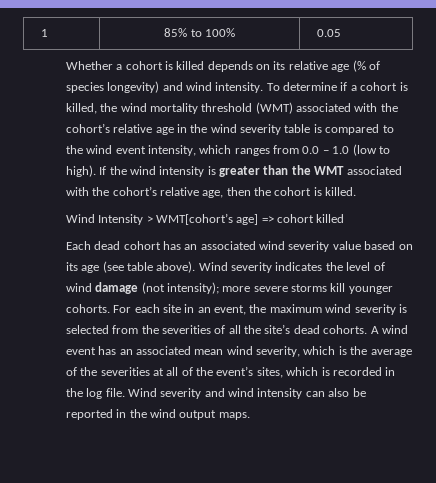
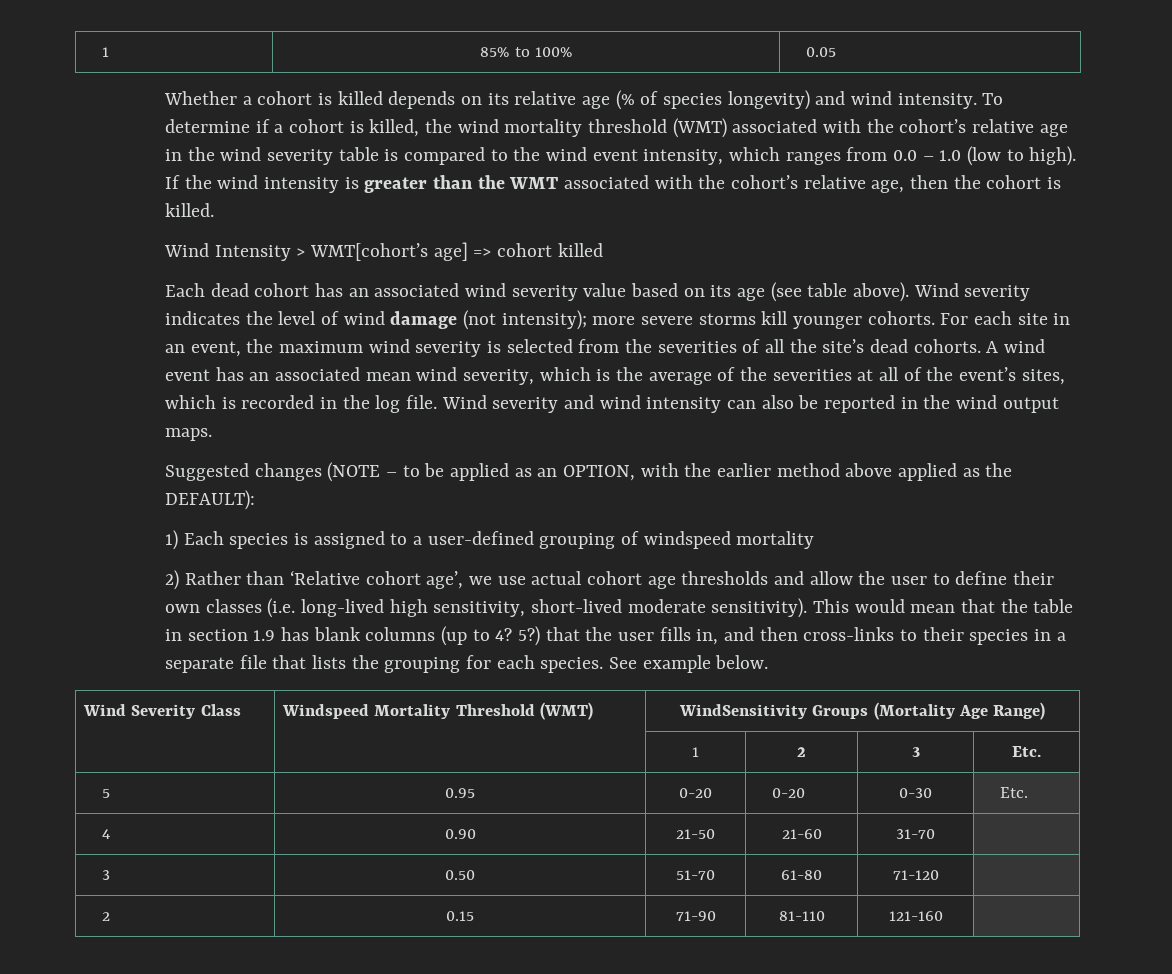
+ Suggested changes (NOTE – to be applied as an OPTION, with the earlier method above applied as the DEFAULT):
+ 1) Each species is assigned to a user-defined grouping of windspeed mortality
+ 2) Rather than ‘Relative cohort age’, we use actual cohort age thresholds and allow the user to define their own classes (i.e. long-lived high sensitivity, short-lived moderate sensitivity). This would mean that the table in section 1.9 has blank columns (up to 4? 5?) that the user fills in, and then cross-links to their species in a separate file that lists the grouping for each species. See example below.
+ Wind Severity Class | Windspeed Mortality Threshold (WMT) | WindSensitivity Groups (Mortality Age Range)
+ | | 1 | 2 | 3 | Etc.
+ 5 | 0.95 | 0-20 | 0-20 | 0-30 | Etc.
+ 4 | 0.90 | 21-50 | 21-60 | 31-70 |
+ 3 | 0.50 | 51-70 | 61-80 | 71-120 |
+ 2 | 0.15 | 71-90 | 81-110 | 121-160 |

